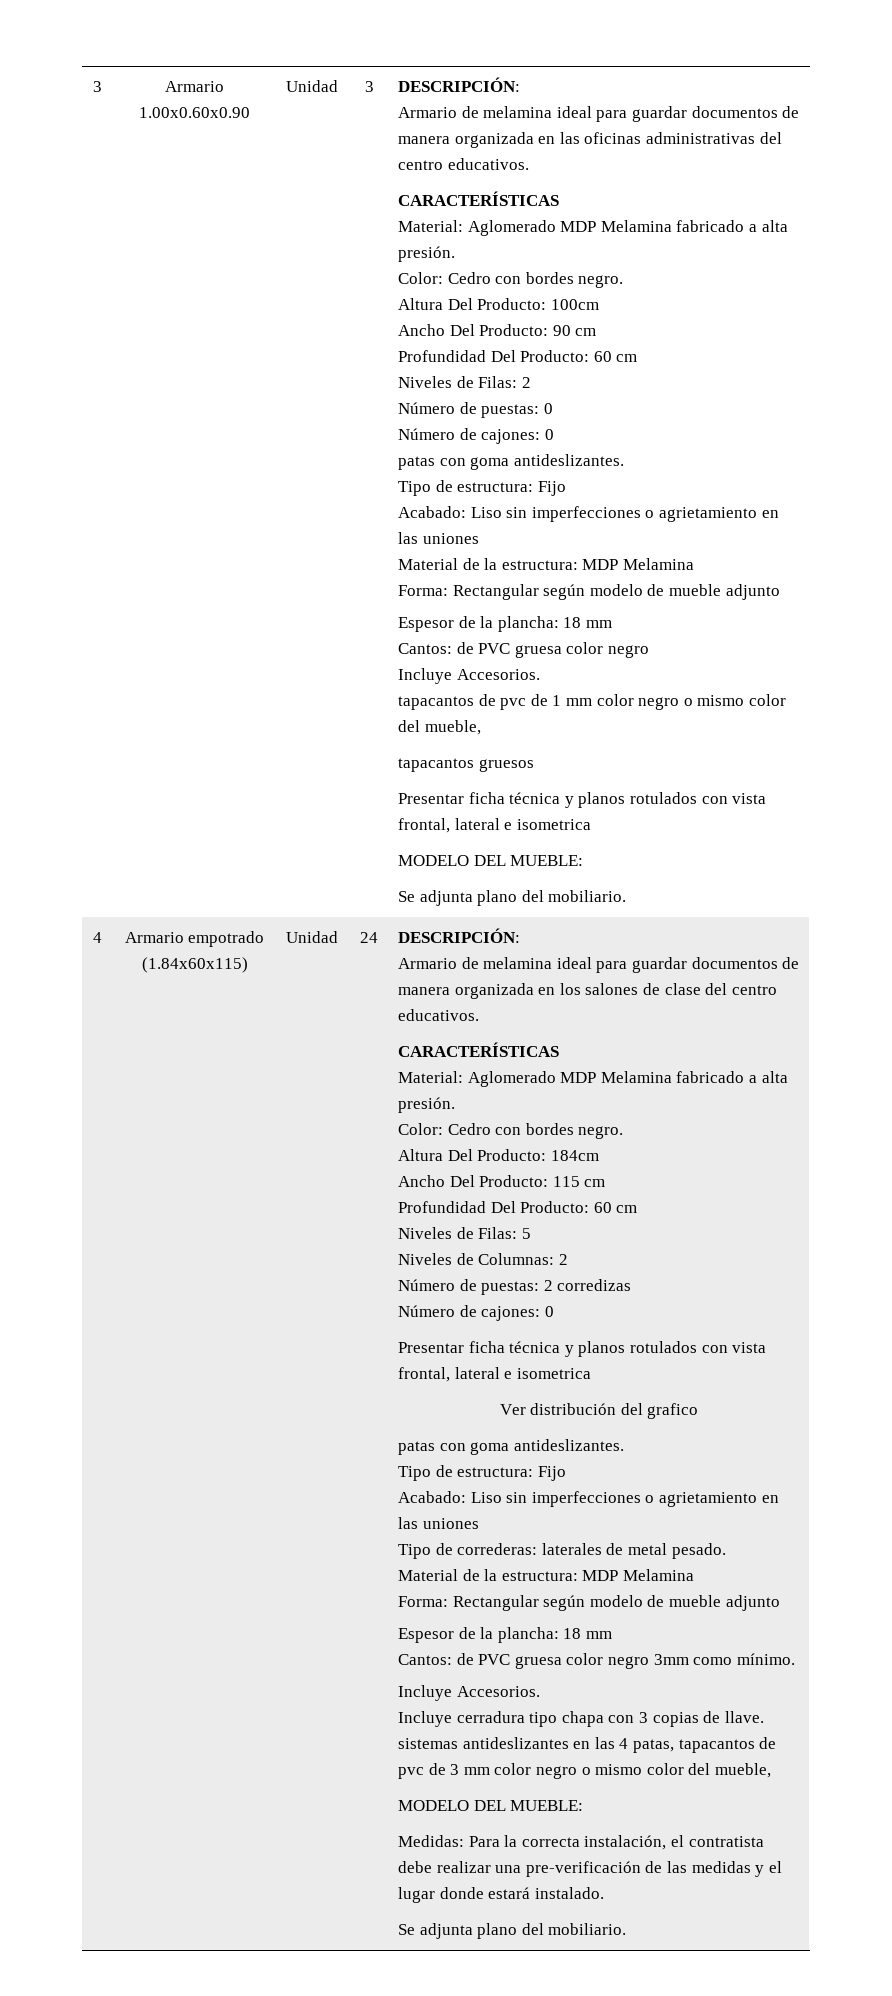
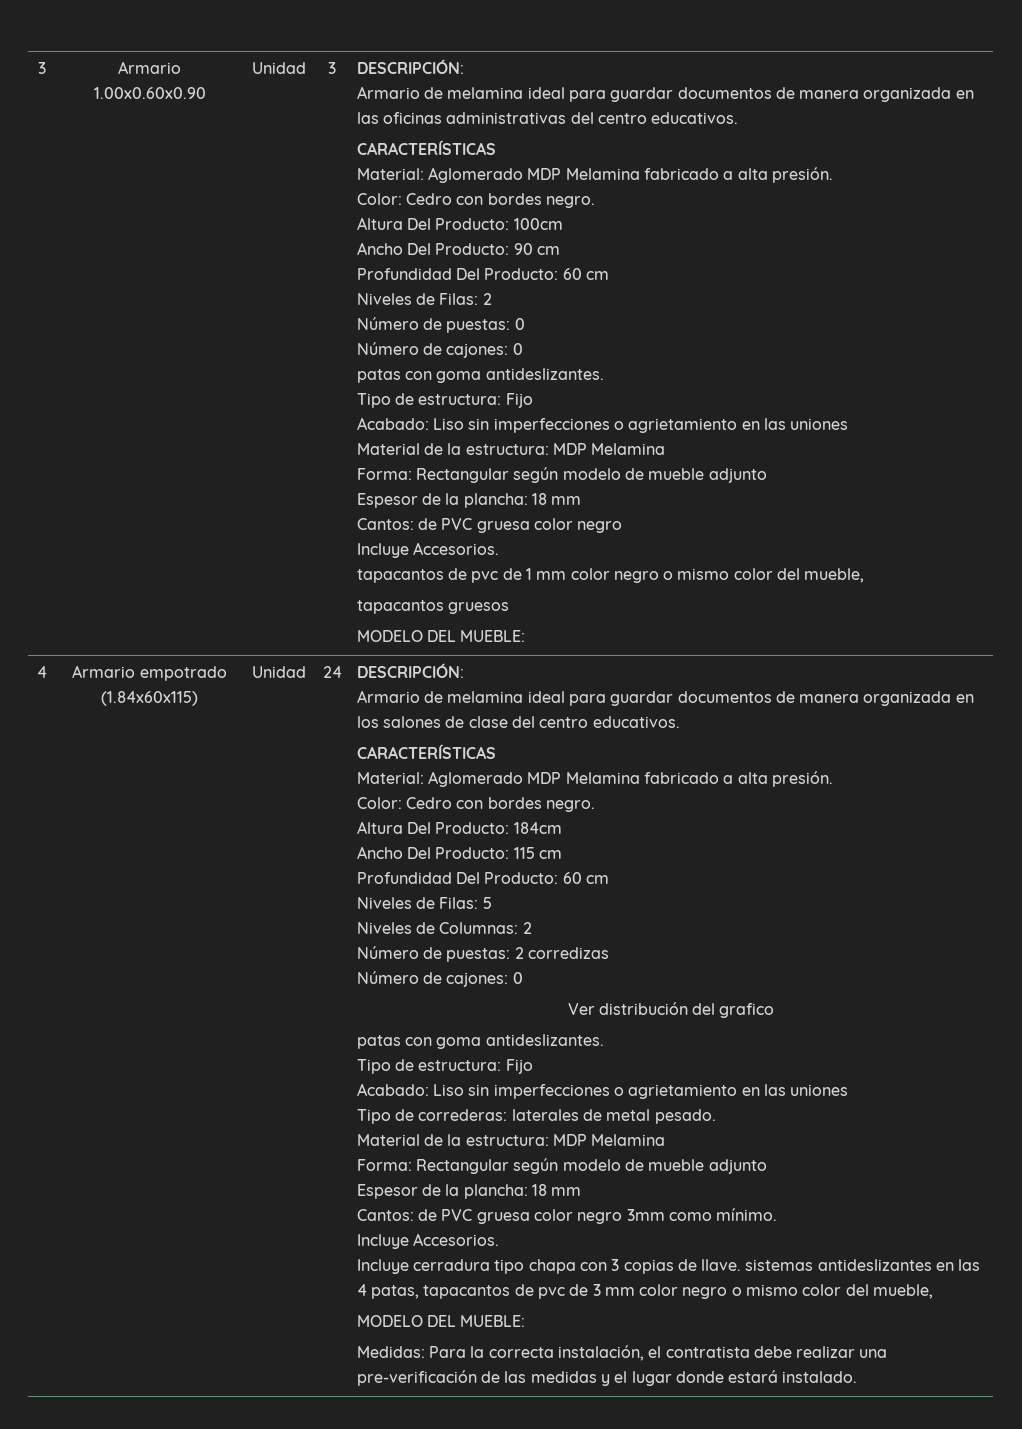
  tapacantos gruesos
- Presentar ficha técnica y planos rotulados con vista frontal, lateral e isometrica
  MODELO DEL MUEBLE:
- Se adjunta plano del mobiliario.
  Número de puestas: 2 corredizas
  Número de cajones: 0
- Presentar ficha técnica y planos rotulados con vista frontal, lateral e isometrica
  Medidas: Para la correcta instalación, el contratista debe realizar una pre-verificación de las medidas y el lugar donde estará instalado.
- Se adjunta plano del mobiliario.

